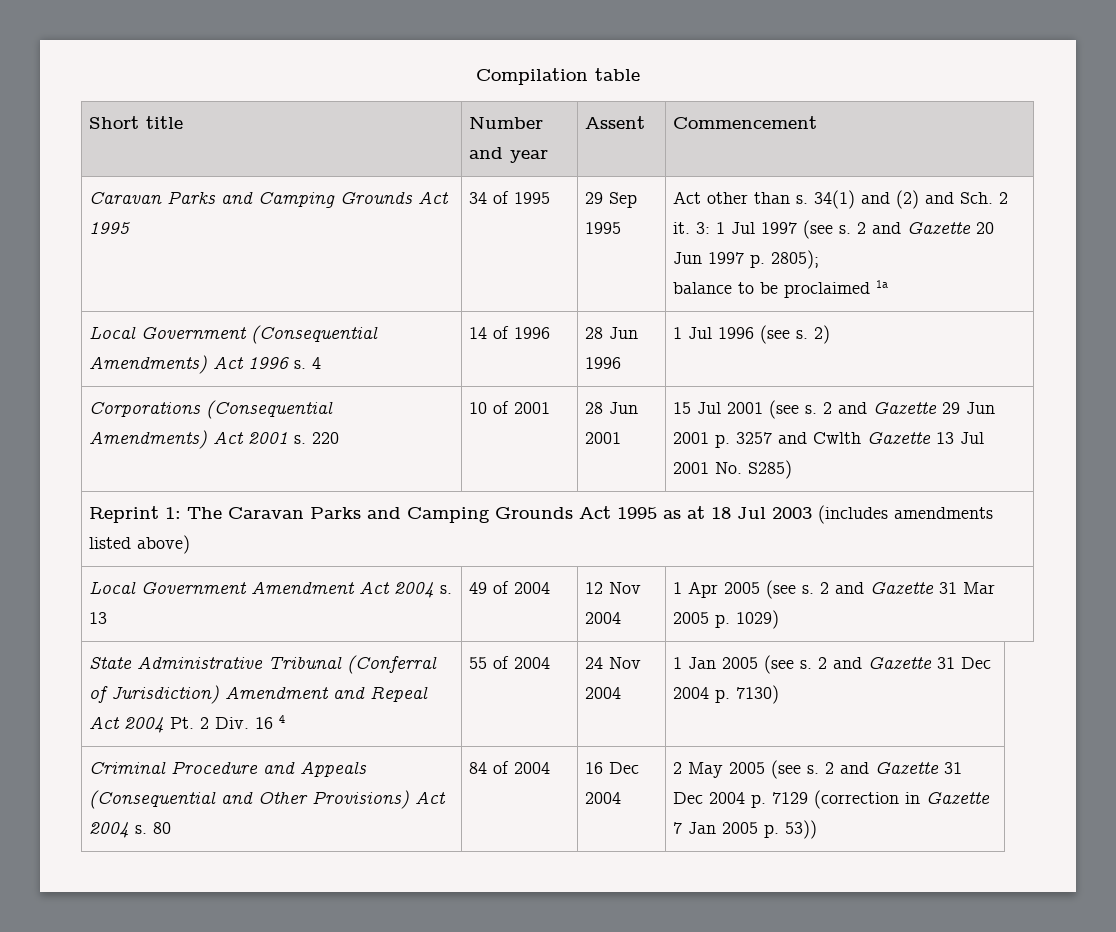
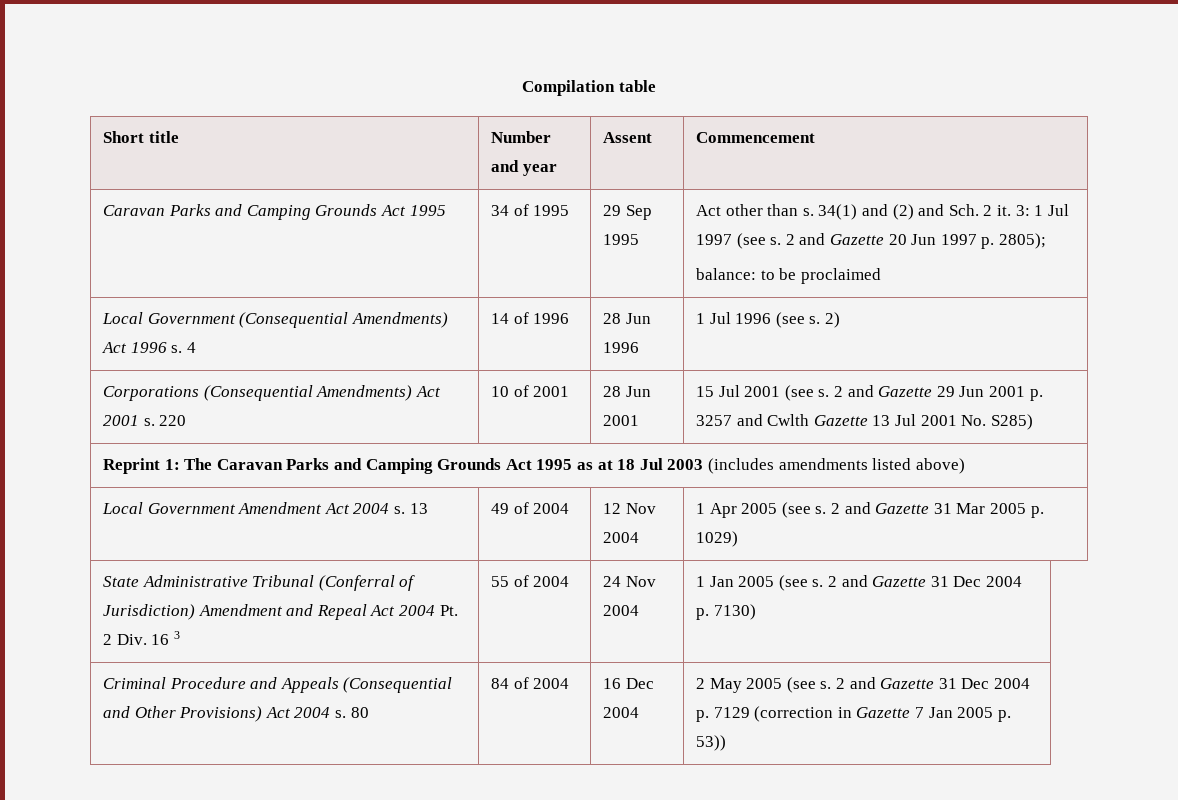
- balance to be proclaimed 1a
+ balance: to be proclaimed
- State Administrative Tribunal (Conferral of Jurisdiction) Amendment and Repeal Act 2004 Pt. 2 Div. 16 4 | 55 of 2004 | 24 Nov 2004 | 1 Jan 2005 (see s. 2 and Gazette 31 Dec 2004 p. 7130)
+ State Administrative Tribunal (Conferral of Jurisdiction) Amendment and Repeal Act 2004 Pt. 2 Div. 16 3 | 55 of 2004 | 24 Nov 2004 | 1 Jan 2005 (see s. 2 and Gazette 31 Dec 2004 p. 7130)

